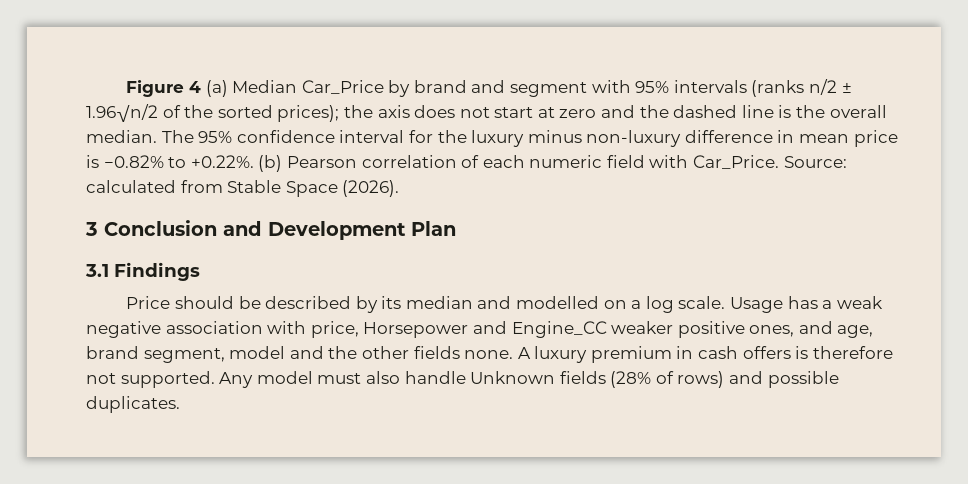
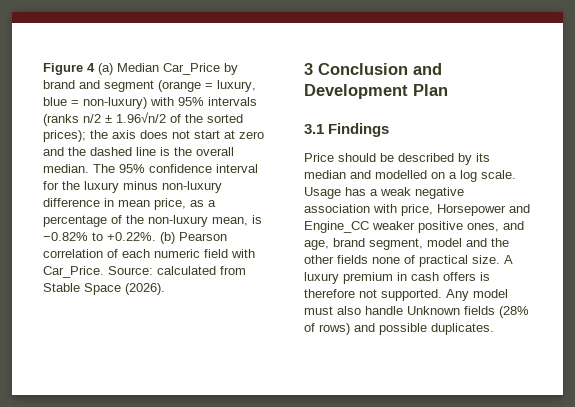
- Figure 4 (a) Median Car_Price by brand and segment with 95% intervals (ranks n/2 ± 1.96√n/2 of the sorted prices); the axis does not start at zero and the dashed line is the overall median.
+ Figure 4 (a) Median Car_Price by brand and segment (orange = luxury, blue = non-luxury) with 95% intervals (ranks n/2 ± 1.96√n/2 of the sorted prices); the axis does not start at zero and the dashed line is the overall median.
- The 95% confidence interval for the luxury minus non-luxury difference in mean price is −0.82% to +0.22%. (b) Pearson correlation of each numeric field with Car_Price.
+ The 95% confidence interval for the luxury minus non-luxury difference in mean price, as a percentage of the non-luxury mean, is −0.82% to +0.22%. (b) Pearson correlation of each numeric field with Car_Price.
- Usage has a weak negative association with price, Horsepower and Engine_CC weaker positive ones, and age, brand segment, model and the other fields none.
+ Usage has a weak negative association with price, Horsepower and Engine_CC weaker positive ones, and age, brand segment, model and the other fields none of practical size.

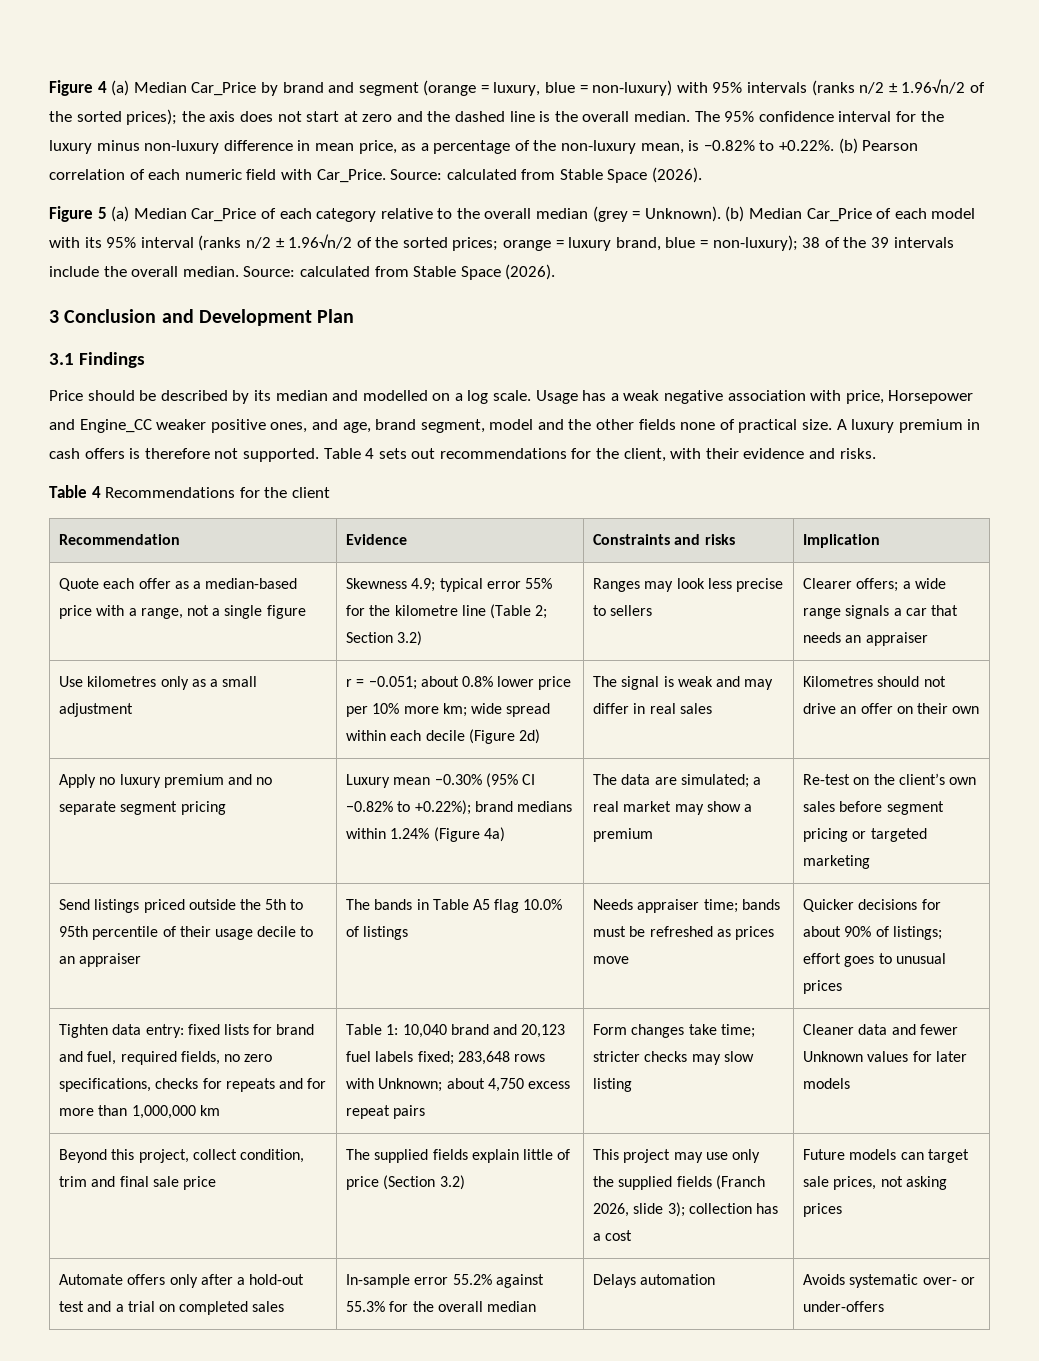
+ Figure 5 (a) Median Car_Price of each category relative to the overall median (grey = Unknown). (b) Median Car_Price of each model with its 95% interval (ranks n/2 ± 1.96√n/2 of the sorted prices; orange = luxury brand, blue = non-luxury); 38 of the 39 intervals include the overall median. Source: calculated from Stable Space (2026).
- Any model must also handle Unknown fields (28% of rows) and possible duplicates.
+ Table 4 sets out recommendations for the client, with their evidence and risks.
+ Table 4 Recommendations for the client
+ Recommendation | Evidence | Constraints and risks | Implication
+ Quote each offer as a median-based price with a range, not a single figure | Skewness 4.9; typical error 55% for the kilometre line (Table 2; Section 3.2) | Ranges may look less precise to sellers | Clearer offers; a wide range signals a car that needs an appraiser
+ Use kilometres only as a small adjustment | r = −0.051; about 0.8% lower price per 10% more km; wide spread within each decile (Figure 2d) | The signal is weak and may differ in real sales | Kilometres should not drive an offer on their own
+ Apply no luxury premium and no separate segment pricing | Luxury mean −0.30% (95% CI −0.82% to +0.22%); brand medians within 1.24% (Figure 4a) | The data are simulated; a real market may show a premium | Re-test on the client’s own sales before segment pricing or targeted marketing
+ Send listings priced outside the 5th to 95th percentile of their usage decile to an appraiser | The bands in Table A5 flag 10.0% of listings | Needs appraiser time; bands must be refreshed as prices move | Quicker decisions for about 90% of listings; effort goes to unusual prices
+ Tighten data entry: fixed lists for brand and fuel, required fields, no zero specifications, checks for repeats and for more than 1,000,000 km | Table 1: 10,040 brand and 20,123 fuel labels fixed; 283,648 rows with Unknown; about 4,750 excess repeat pairs | Form changes take time; stricter checks may slow listing | Cleaner data and fewer Unknown values for later models
+ Beyond this project, collect condition, trim and final sale price | The supplied fields explain little of price (Section 3.2) | This project may use only the supplied fields (Franch 2026, slide 3); collection has a cost | Future models can target sale prices, not asking prices
+ Automate offers only after a hold-out test and a trial on completed sales | In-sample error 55.2% against 55.3% for the overall median | Delays automation | Avoids systematic over- or under-offers

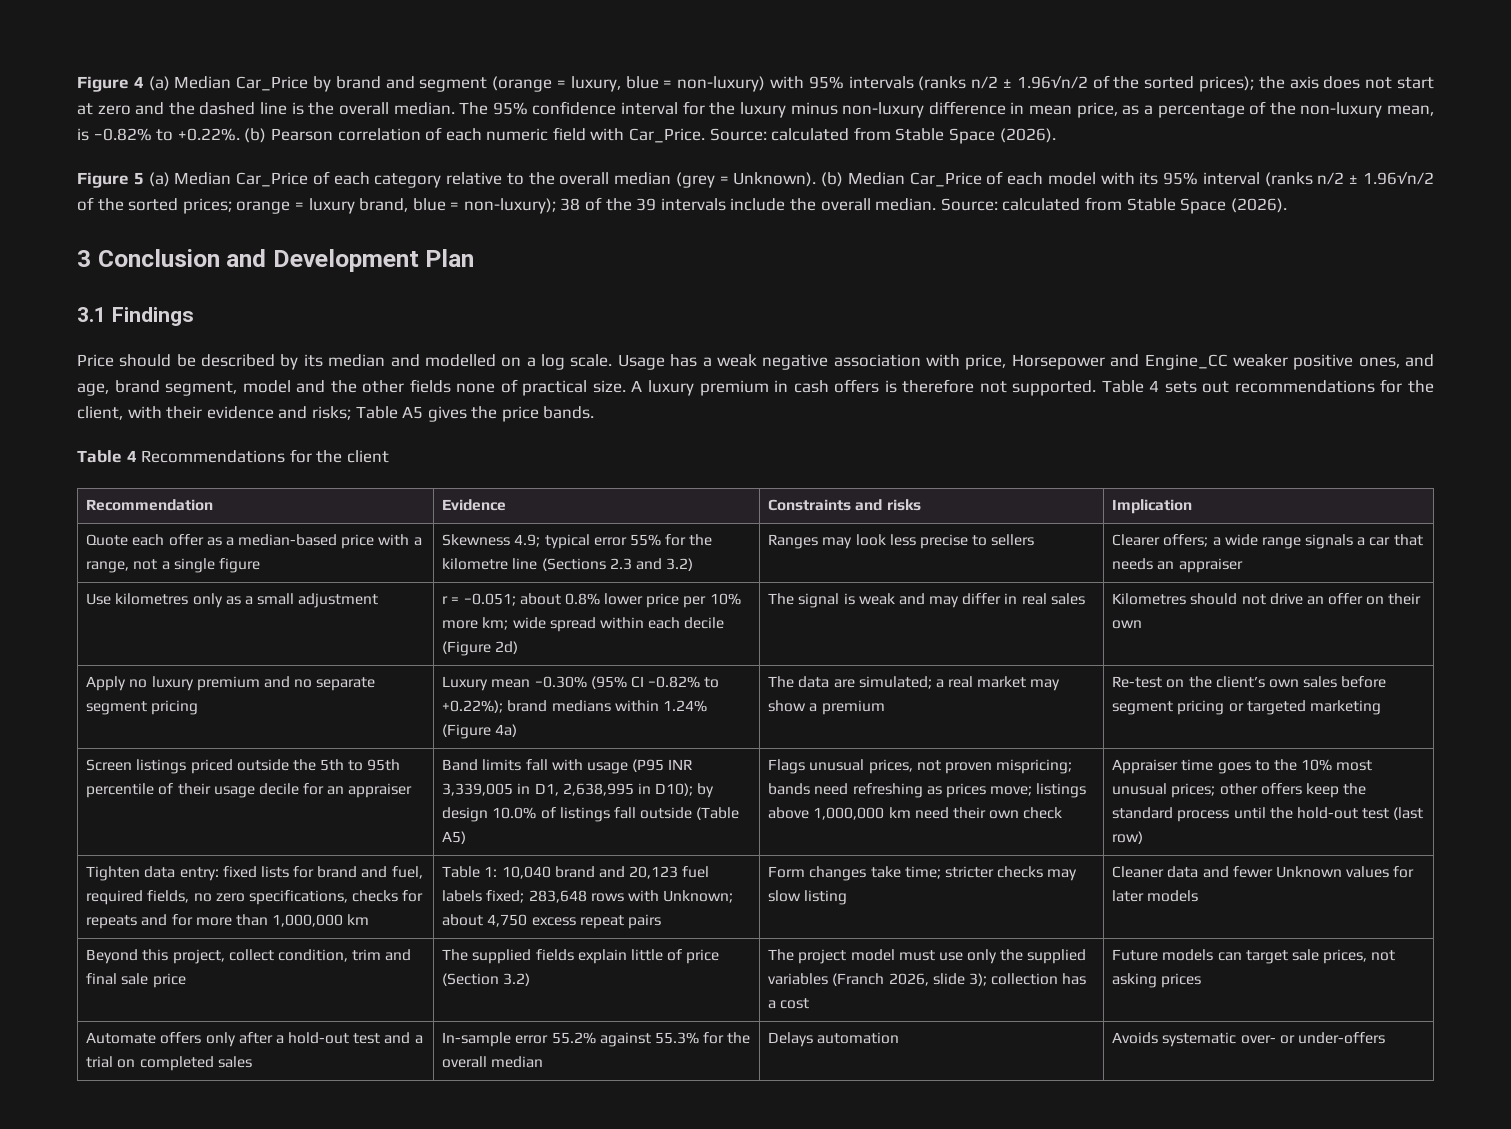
- Table 4 sets out recommendations for the client, with their evidence and risks.
+ Table 4 sets out recommendations for the client, with their evidence and risks; Table A5 gives the price bands.
- Skewness 4.9; typical error 55% for the kilometre line (Table 2; Section 3.2)
+ Skewness 4.9; typical error 55% for the kilometre line (Sections 2.3 and 3.2)
- Send listings priced outside the 5th to 95th percentile of their usage decile to an appraiser
+ Screen listings priced outside the 5th to 95th percentile of their usage decile for an appraiser
- The bands in Table A5 flag 10.0% of listings | Needs appraiser time; bands must be refreshed as prices move | Quicker decisions for about 90% of listings; effort goes to unusual prices
+ Band limits fall with usage (P95 INR 3,339,005 in D1, 2,638,995 in D10); by design 10.0% of listings fall outside (Table A5) | Flags unusual prices, not proven mispricing; bands need refreshing as prices move; listings above 1,000,000 km need their own check | Appraiser time goes to the 10% most unusual prices; other offers keep the standard process until the hold-out test (last row)
- This project may use only the supplied fields (Franch 2026, slide 3); collection has a cost
+ The project model must use only the supplied variables (Franch 2026, slide 3); collection has a cost

